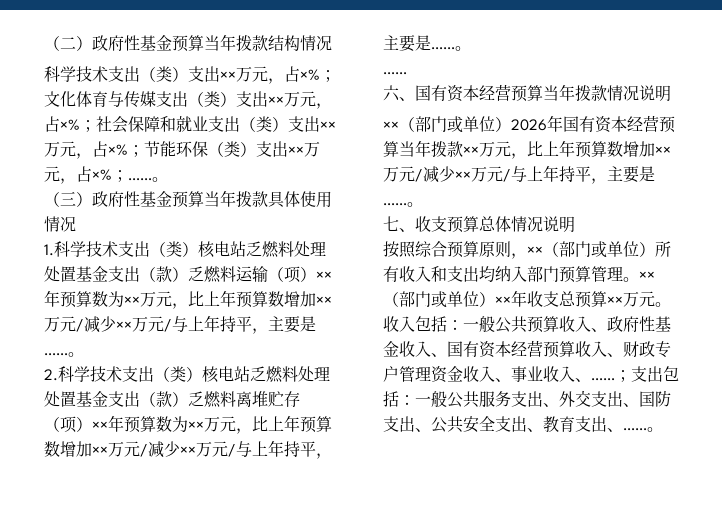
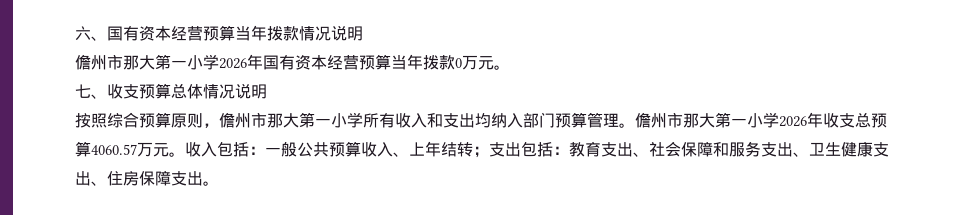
- （二）政府性基金预算当年拨款结构情况
- 科学技术支出（类）支出××万元，占×%；文化体育与传媒支出（类）支出××万元，占×%；社会保障和就业支出（类）支出××万元，占×%；节能环保（类）支出××万元，占×%；……。
- （三）政府性基金预算当年拨款具体使用情况
- 1.科学技术支出（类）核电站乏燃料处理处置基金支出（款）乏燃料运输（项）××年预算数为××万元，比上年预算数增加××万元/减少××万元/与上年持平，主要是……。
- 2.科学技术支出（类）核电站乏燃料处理处置基金支出（款）乏燃料离堆贮存（项）××年预算数为××万元，比上年预算数增加××万元/减少××万元/与上年持平，主要是……。
- ……
- ××（部门或单位）2026年国有资本经营预算当年拨款××万元，比上年预算数增加××万元/减少××万元/与上年持平，主要是……。
+ 儋州市那大第一小学2026年国有资本经营预算当年拨款0万元。
- 按照综合预算原则，××（部门或单位）所有收入和支出均纳入部门预算管理。
+ 按照综合预算原则，儋州市那大第一小学所有收入和支出均纳入部门预算管理。
- ××（部门或单位）××年收支总预算××万元。
+ 儋州市那大第一小学2026年收支总预算4060.57万元。
- 收入包括：一般公共预算收入、政府性基金收入、国有资本经营预算收入、财政专户管理资金收入、事业收入、……；支出包括：一般公共服务支出、外交支出、国防支出、公共安全支出、教育支出、……。
+ 收入包括：一般公共预算收入、上年结转；支出包括：教育支出、社会保障和服务支出、卫生健康支出、住房保障支出。

